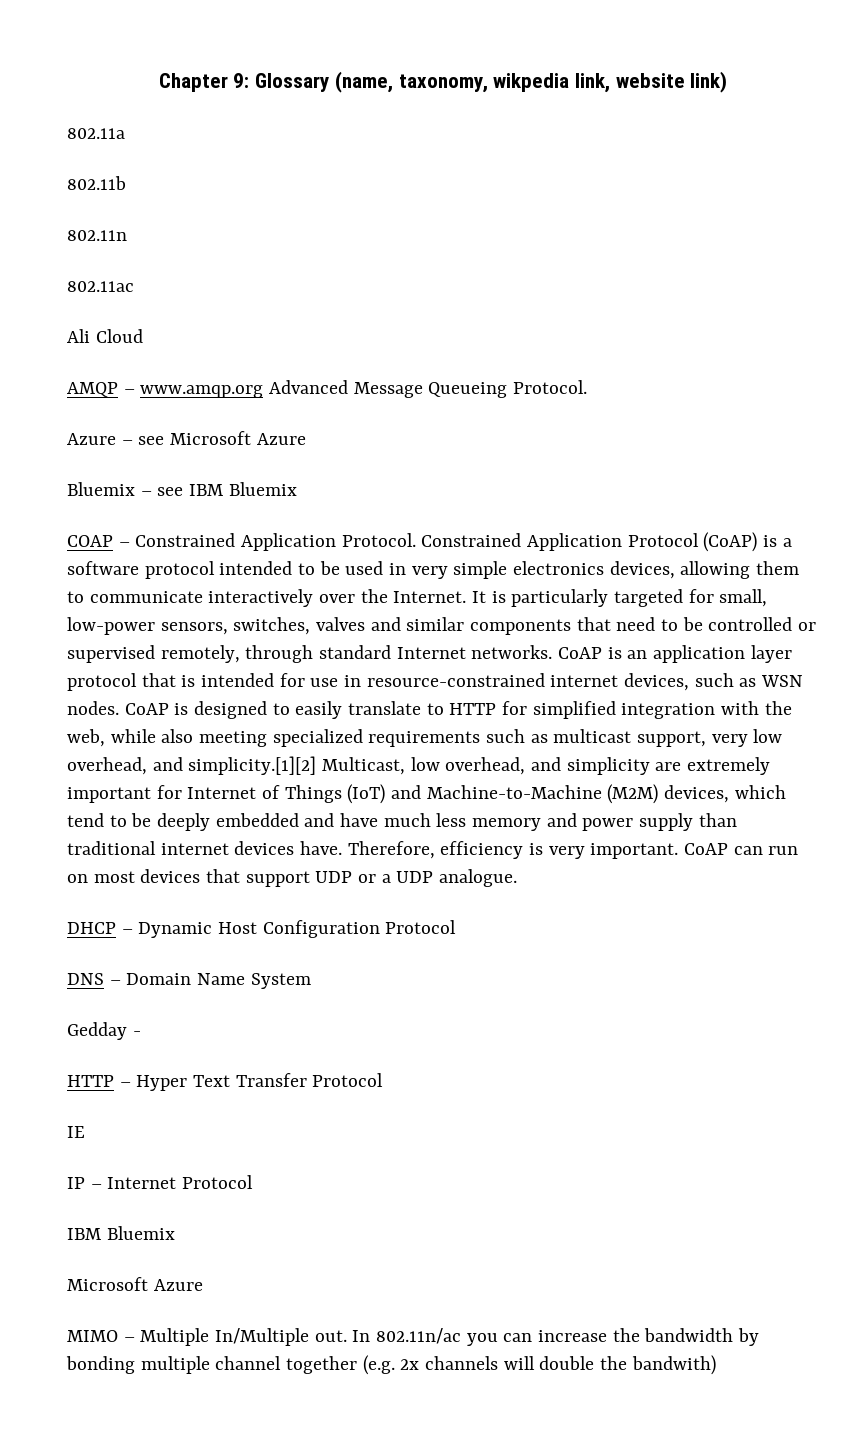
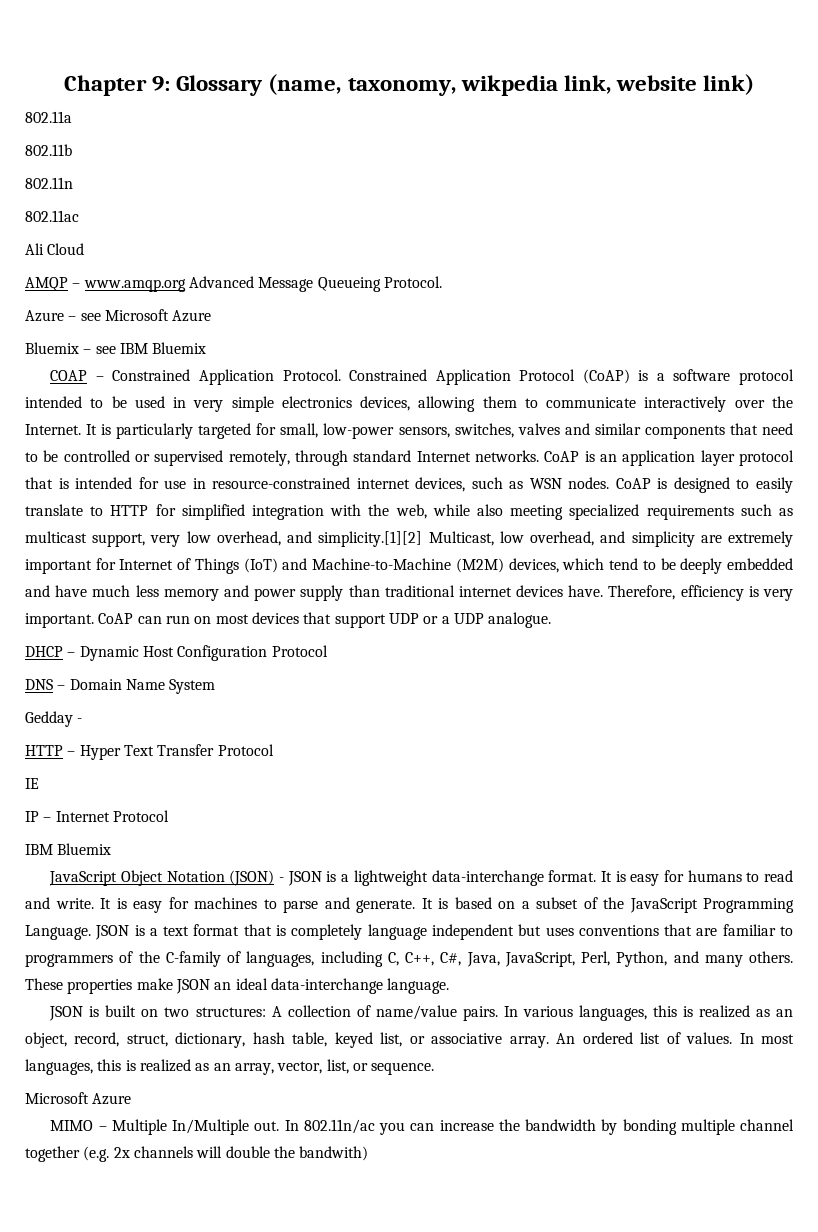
+ JavaScript Object Notation (JSON) - JSON is a lightweight data-interchange format. It is easy for humans to read and write. It is easy for machines to parse and generate. It is based on a subset of the JavaScript Programming Language. JSON is a text format that is completely language independent but uses conventions that are familiar to programmers of the C-family of languages, including C, C++, C#, Java, JavaScript, Perl, Python, and many others. These properties make JSON an ideal data-interchange language.
+ JSON is built on two structures: A collection of name/value pairs. In various languages, this is realized as an object, record, struct, dictionary, hash table, keyed list, or associative array. An ordered list of values. In most languages, this is realized as an array, vector, list, or sequence.

